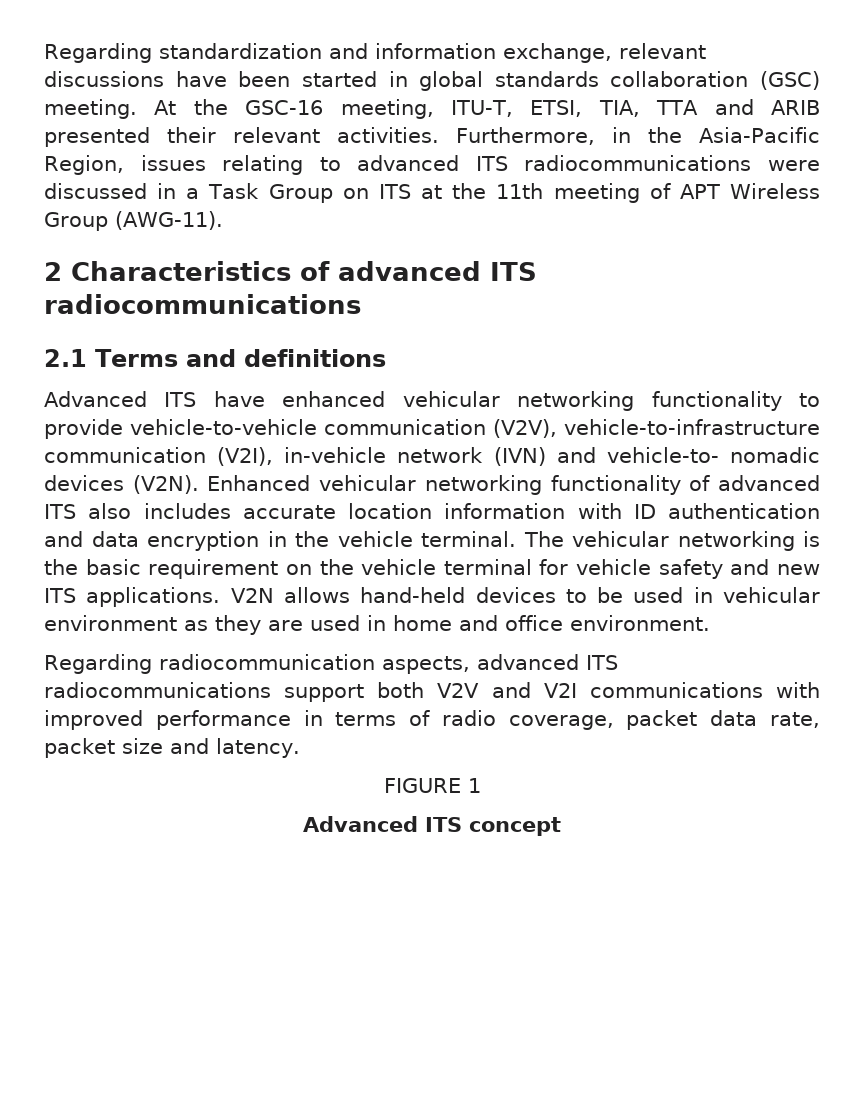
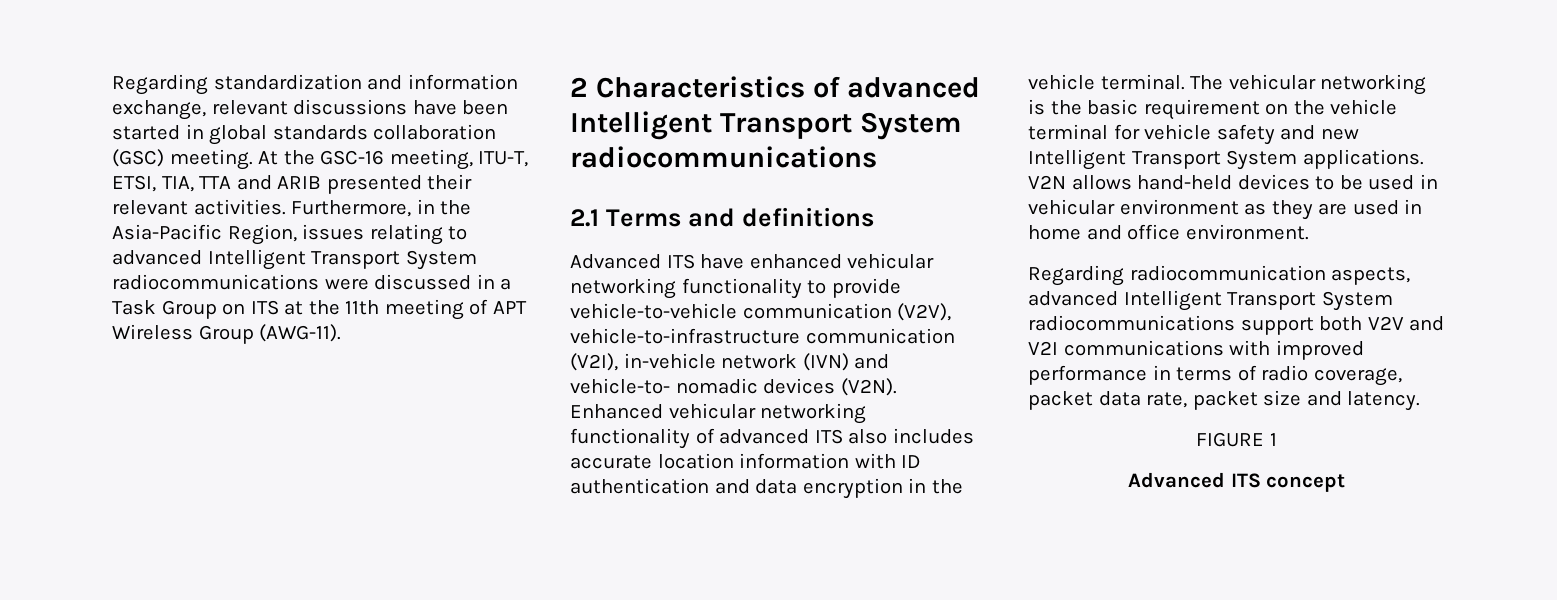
- Furthermore, in the Asia-Pacific Region, issues relating to advanced ITS radiocommunications were discussed in a Task Group on ITS at the 11th meeting of APT Wireless Group (AWG-11).
+ Furthermore, in the Asia-Pacific Region, issues relating to advanced Intelligent Transport System radiocommunications were discussed in a Task Group on ITS at the 11th meeting of APT Wireless Group (AWG-11).
- 2 Characteristics of advanced ITS radiocommunications
+ 2 Characteristics of advanced Intelligent Transport System radiocommunications
- The vehicular networking is the basic requirement on the vehicle terminal for vehicle safety and new ITS applications.
+ The vehicular networking is the basic requirement on the vehicle terminal for vehicle safety and new Intelligent Transport System applications.
- Regarding radiocommunication aspects, advanced ITS radiocommunications support both V2V and V2I communications with improved performance in terms of radio coverage, packet data rate, packet size and latency.
+ Regarding radiocommunication aspects, advanced Intelligent Transport System radiocommunications support both V2V and V2I communications with improved performance in terms of radio coverage, packet data rate, packet size and latency.

